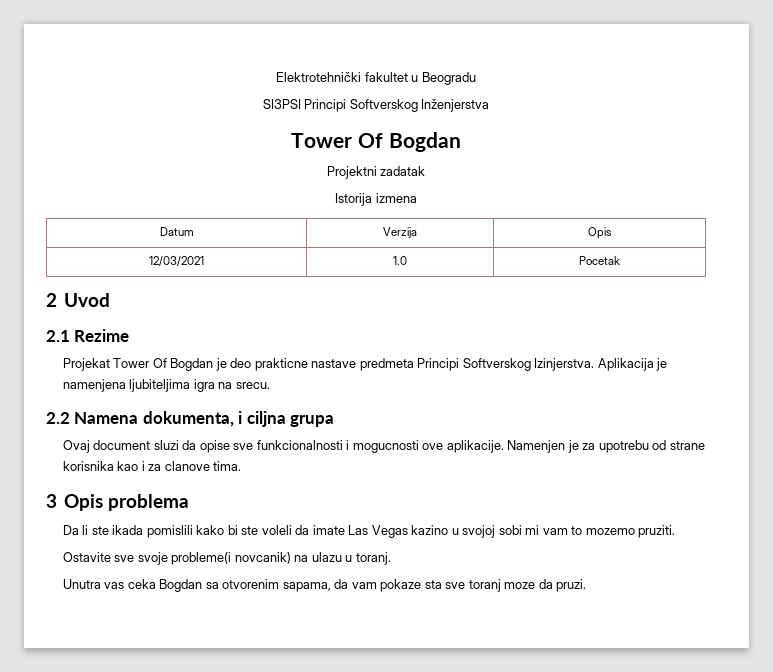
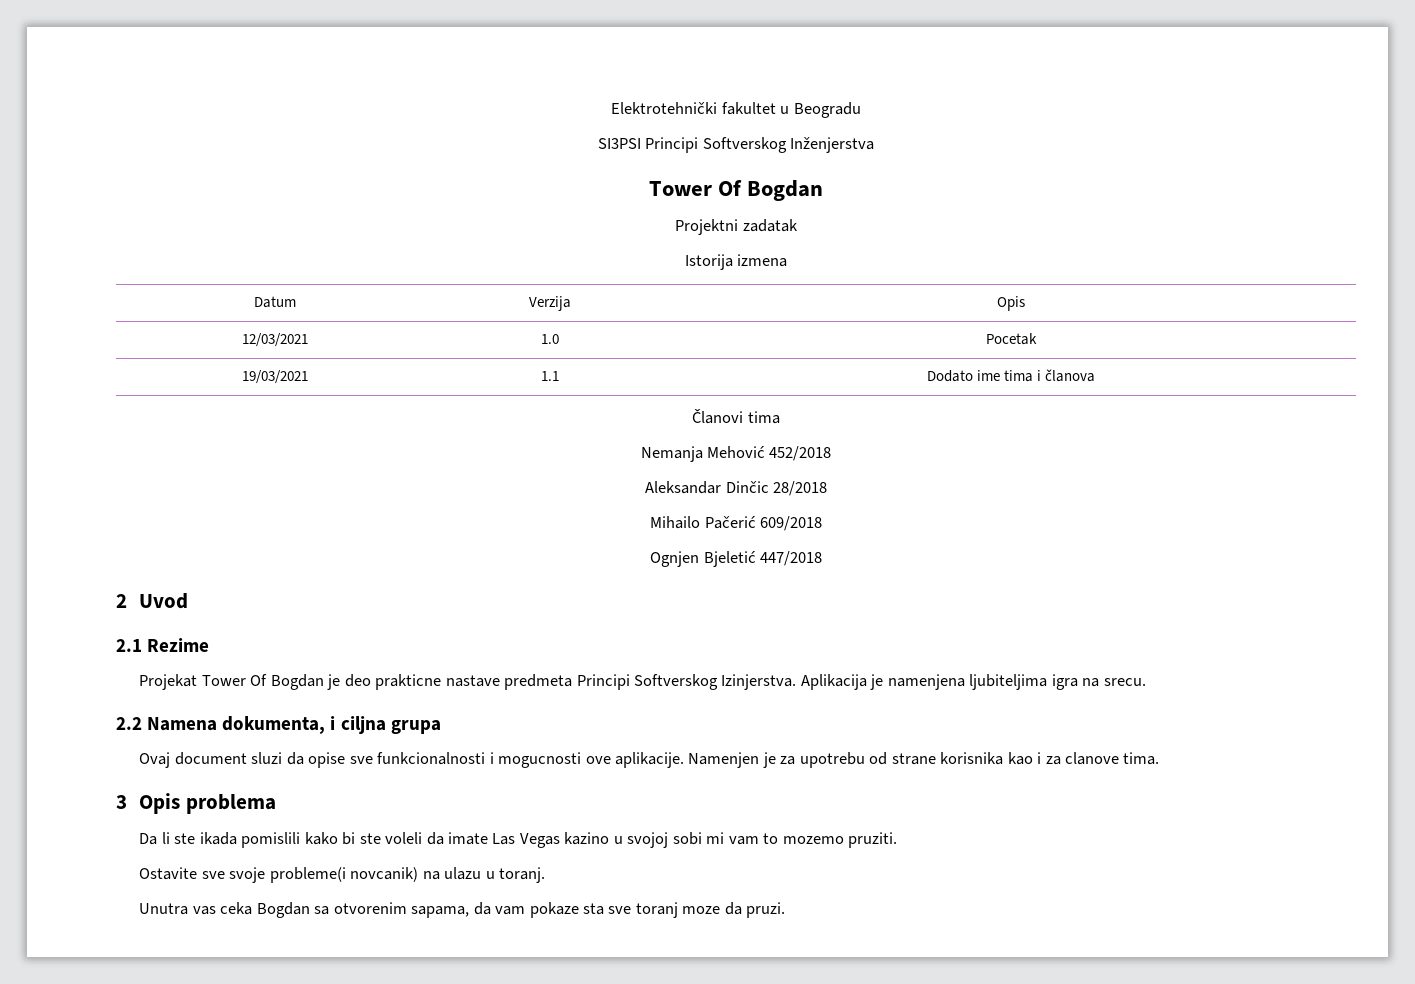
+ 19/03/2021 | 1.1 | Dodato ime tima i članova
+ Članovi tima
+ Nemanja Mehović 452/2018
+ Aleksandar Dinčic 28/2018
+ Mihailo Pačerić 609/2018
+ Ognjen Bjeletić 447/2018

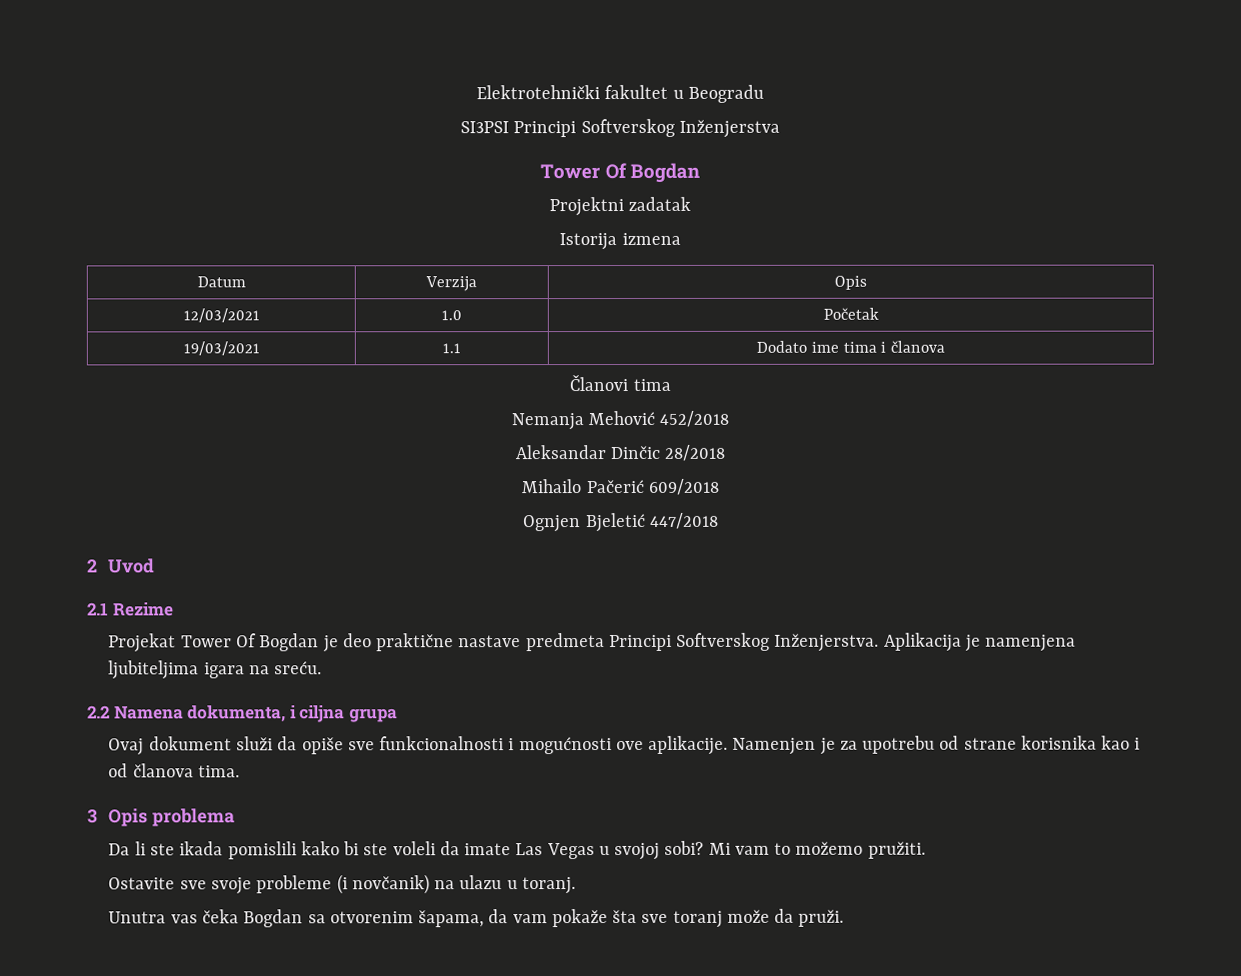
- 12/03/2021 | 1.0 | Pocetak
+ 12/03/2021 | 1.0 | Početak
- Projekat Tower Of Bogdan je deo prakticne nastave predmeta Principi Softverskog Izinjerstva.
+ Projekat Tower Of Bogdan je deo praktične nastave predmeta Principi Softverskog Inženjerstva.
- Aplikacija je namenjena ljubiteljima igra na srecu.
+ Aplikacija je namenjena ljubiteljima igara na sreću.
- Ovaj document sluzi da opise sve funkcionalnosti i mogucnosti ove aplikacije.
+ Ovaj dokument služi da opiše sve funkcionalnosti i mogućnosti ove aplikacije.
- Namenjen je za upotrebu od strane korisnika kao i za clanove tima.
+ Namenjen je za upotrebu od strane korisnika kao i od članova tima.
- Da li ste ikada pomislili kako bi ste voleli da imate Las Vegas kazino u svojoj sobi mi vam to mozemo pruziti.
+ Da li ste ikada pomislili kako bi ste voleli da imate Las Vegas u svojoj sobi? Mi vam to možemo pružiti.
- Ostavite sve svoje probleme(i novcanik) na ulazu u toranj.
+ Ostavite sve svoje probleme (i novčanik) na ulazu u toranj.
- Unutra vas ceka Bogdan sa otvorenim sapama, da vam pokaze sta sve toranj moze da pruzi.
+ Unutra vas čeka Bogdan sa otvorenim šapama, da vam pokaže šta sve toranj može da pruži.

